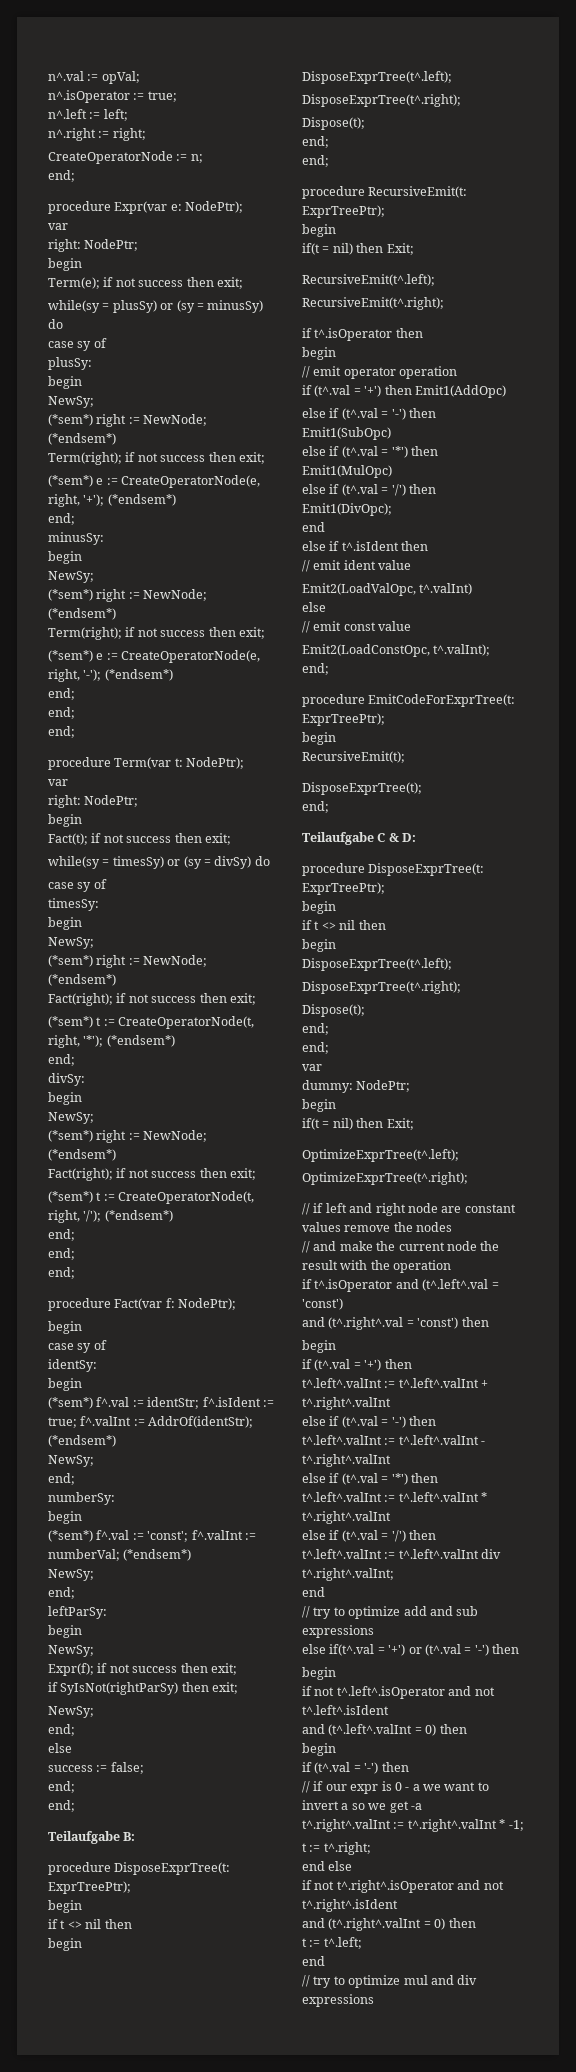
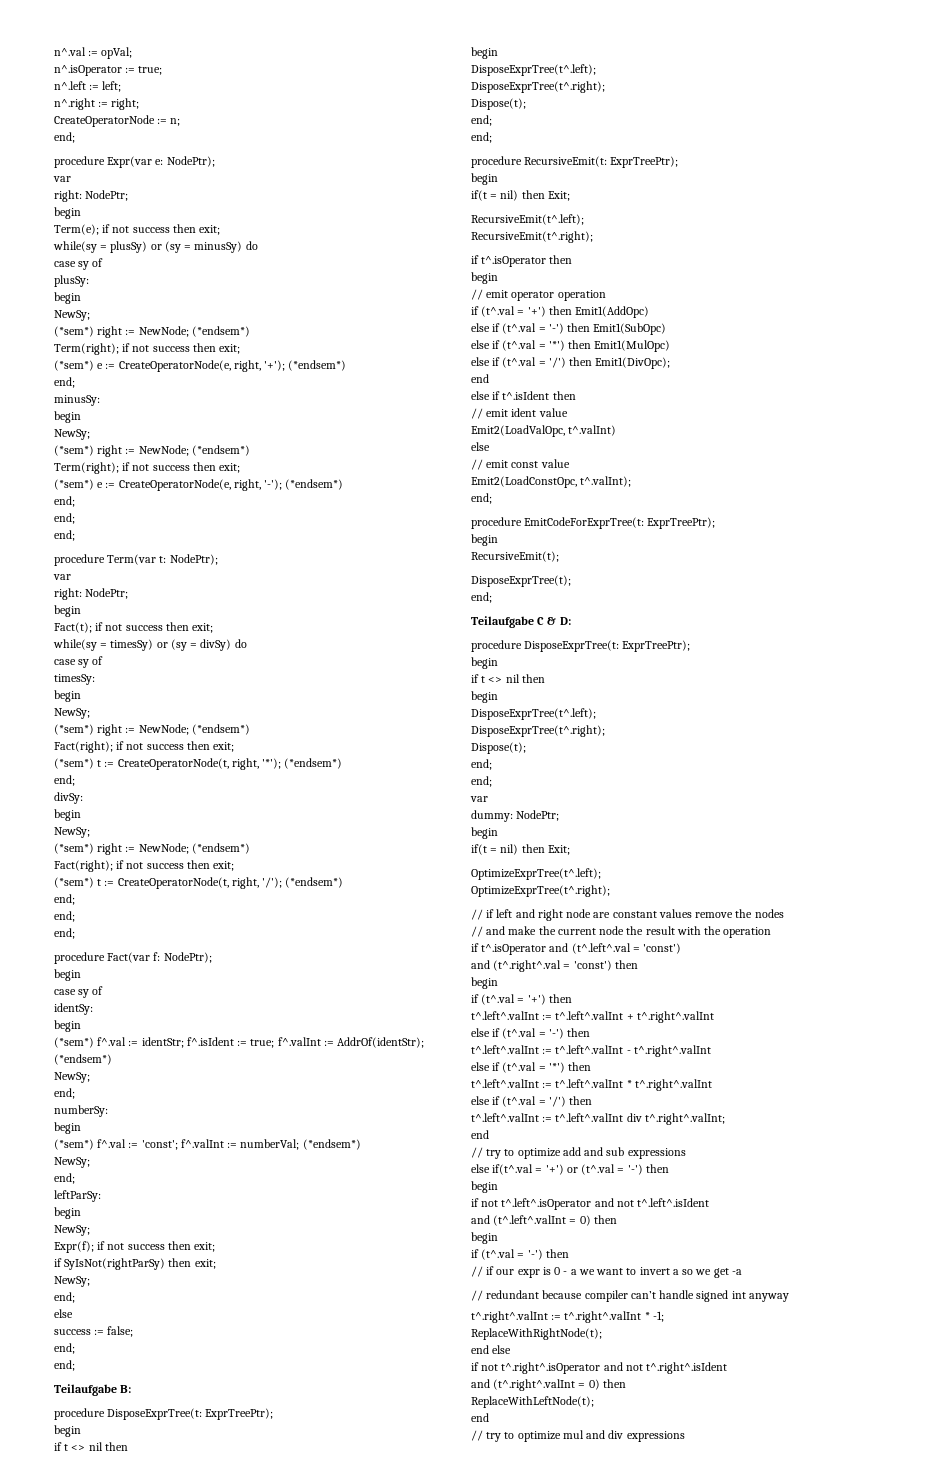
+ // redundant because compiler can’t handle signed int anyway
- t := t^.right;
+ ReplaceWithRightNode(t);
- t := t^.left;
+ ReplaceWithLeftNode(t);

